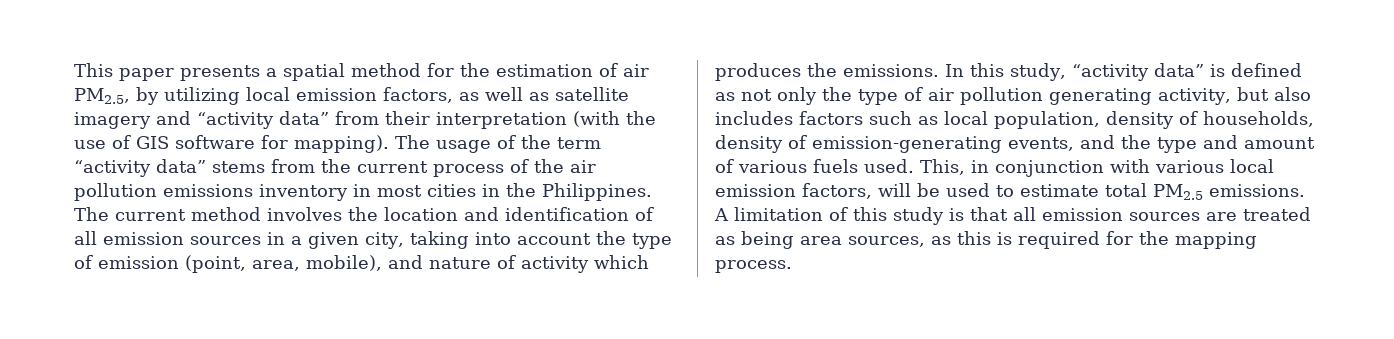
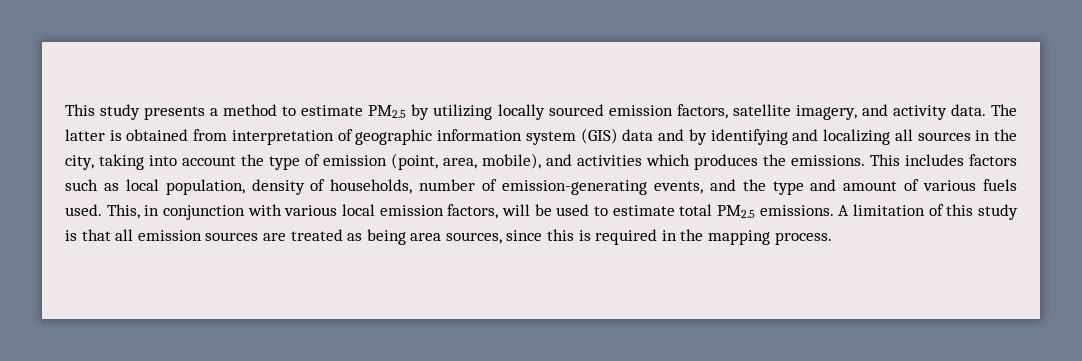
- This paper presents a spatial method for the estimation of air PM2.5, by utilizing local emission factors, as well as satellite imagery and “activity data” from their interpretation (with the use of GIS software for mapping). The usage of the term “activity data” stems from the current process of the air pollution emissions inventory in most cities in the Philippines. The current method involves the location and identification of all emission sources in a given city, taking into account the type of emission (point, area, mobile), and nature of activity which produces the emissions.
+ This study presents a method to estimate PM2.5 by utilizing locally sourced emission factors, satellite imagery, and activity data. The latter is obtained from interpretation of geographic information system (GIS) data and by identifying and localizing all sources in the city, taking into account the type of emission (point, area, mobile), and activities which produces the emissions.
- In this study, “activity data” is defined as not only the type of air pollution generating activity, but also includes factors such as local population, density of households, density of emission-generating events, and the type and amount of various fuels used.
+ This includes factors such as local population, density of households, number of emission-generating events, and the type and amount of various fuels used.
- A limitation of this study is that all emission sources are treated as being area sources, as this is required for the mapping process.
+ A limitation of this study is that all emission sources are treated as being area sources, since this is required in the mapping process.

